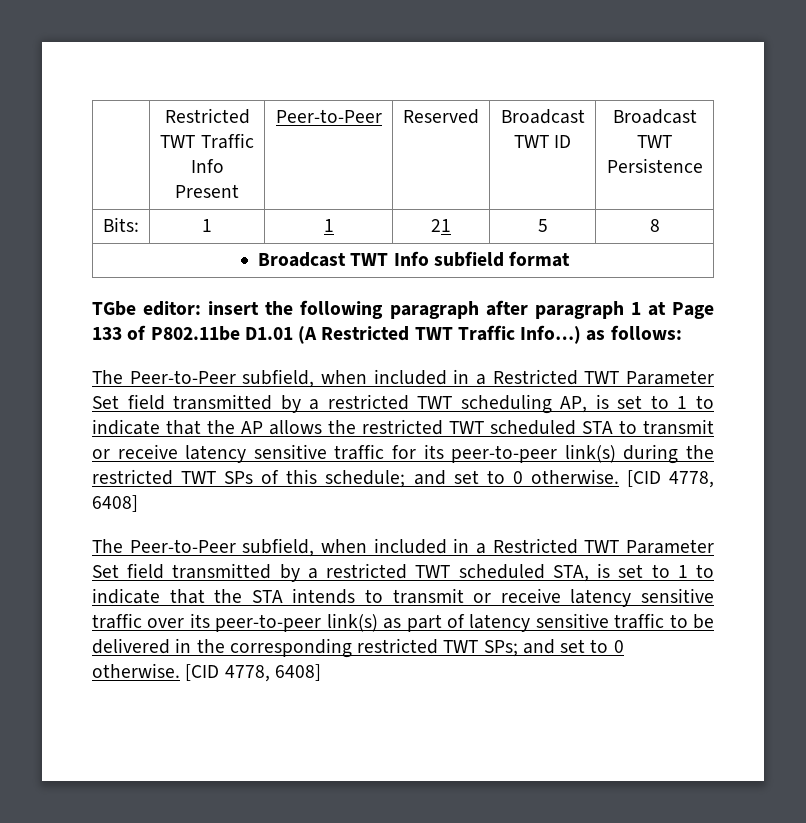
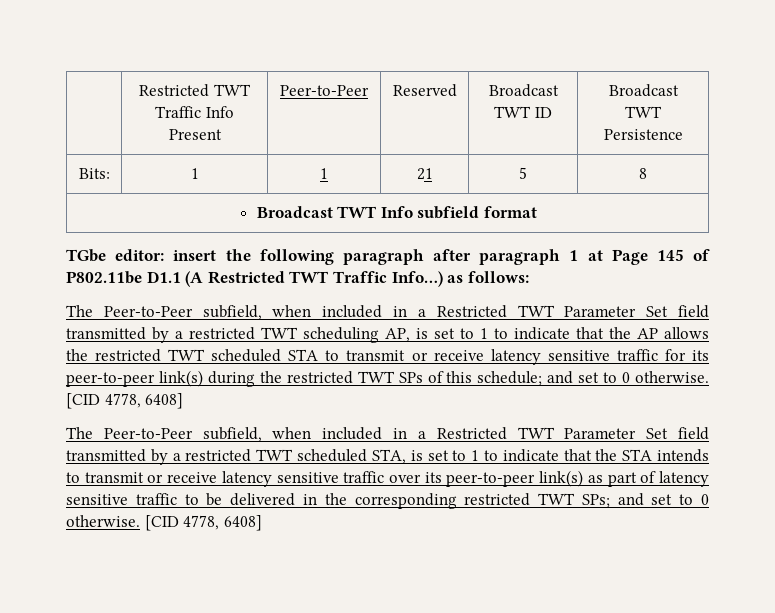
- TGbe editor: insert the following paragraph after paragraph 1 at Page 133 of P802.11be D1.01 (A Restricted TWT Traffic Info…) as follows:
+ TGbe editor: insert the following paragraph after paragraph 1 at Page 145 of P802.11be D1.1 (A Restricted TWT Traffic Info…) as follows:

